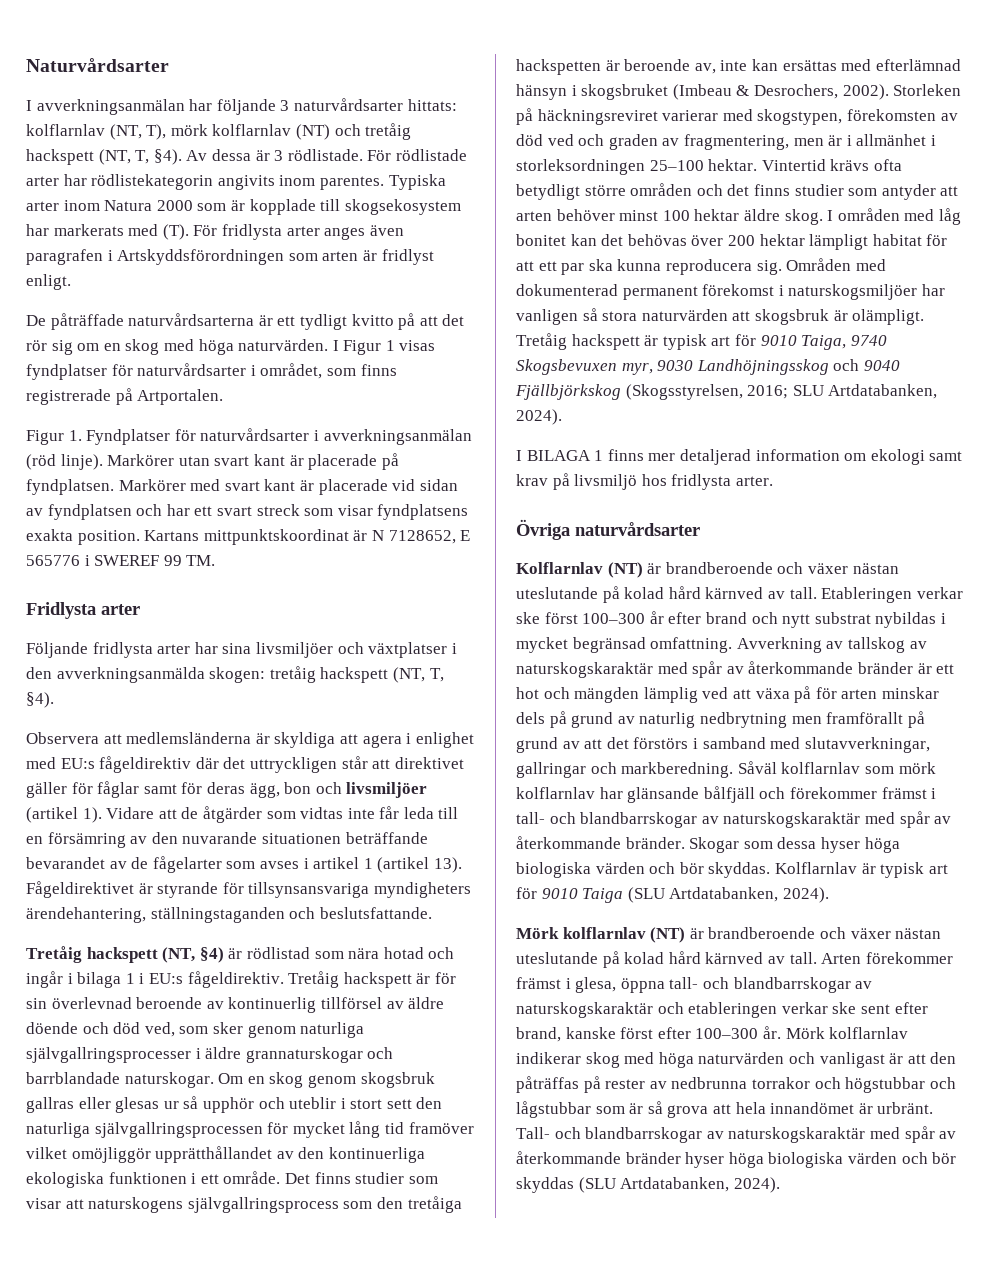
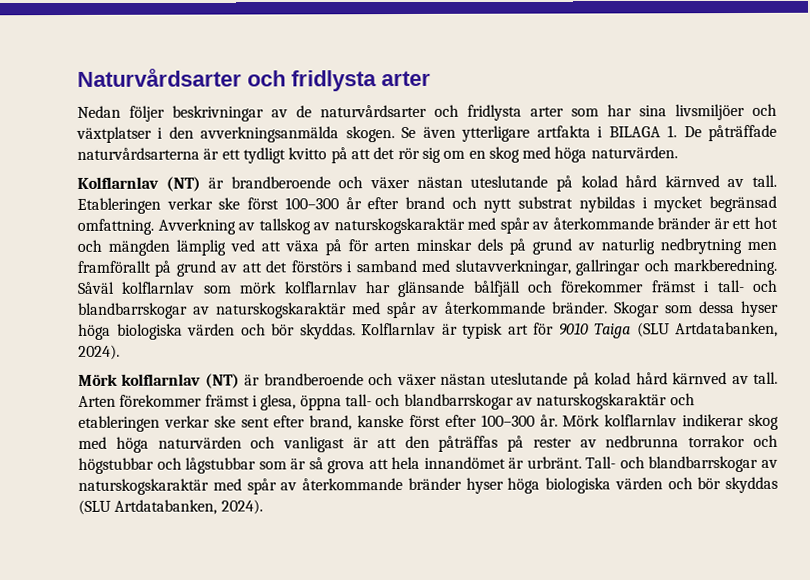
- Naturvårdsarter
- I avverkningsanmälan har följande 3 naturvårdsarter hittats: kolflarnlav (NT, T), mörk kolflarnlav (NT) och tretåig hackspett (NT, T, §4). Av dessa är 3 rödlistade. För rödlistade arter har rödlistekategorin angivits inom parentes. Typiska arter inom Natura 2000 som är kopplade till skogsekosystem har markerats med (T). För fridlysta arter anges även paragrafen i Artskyddsförordningen som arten är fridlyst enligt.
- De påträffade naturvårdsarterna är ett tydligt kvitto på att det rör sig om en skog med höga naturvärden. I Figur 1 visas fyndplatser för naturvårdsarter i området, som finns registrerade på Artportalen.
- Figur 1. Fyndplatser för naturvårdsarter i avverkningsanmälan (röd linje). Markörer utan svart kant är placerade på fyndplatsen. Markörer med svart kant är placerade vid sidan av fyndplatsen och har ett svart streck som visar fyndplatsens exakta position. Kartans mittpunktskoordinat är N 7128652, E 565776 i SWEREF 99 TM.
- Fridlysta arter
- Följande fridlysta arter har sina livsmiljöer och växtplatser i den avverkningsanmälda skogen: tretåig hackspett (NT, T, §4).
- Observera att medlemsländerna är skyldiga att agera i enlighet med EU:s fågeldirektiv där det uttryckligen står att direktivet gäller för fåglar samt för deras ägg, bon och livsmiljöer (artikel 1). Vidare att de åtgärder som vidtas inte får leda till en försämring av den nuvarande situationen beträffande bevarandet av de fågelarter som avses i artikel 1 (artikel 13). Fågeldirektivet är styrande för tillsynsansvariga myndigheters ärendehantering, ställningstaganden och beslutsfattande.
- Tretåig hackspett (NT, §4) är rödlistad som nära hotad och ingår i bilaga 1 i EU:s fågeldirektiv. Tretåig hackspett är för sin överlevnad beroende av kontinuerlig tillförsel av äldre döende och död ved, som sker genom naturliga självgallringsprocesser i äldre grannaturskogar och barrblandade naturskogar. Om en skog genom skogsbruk gallras eller glesas ur så upphör och uteblir i stort sett den naturliga självgallringsprocessen för mycket lång tid framöver vilket omöjliggör upprätthållandet av den kontinuerliga ekologiska funktionen i ett område. Det finns studier som visar att naturskogens självgallringsprocess som den tretåiga hackspetten är beroende av, inte kan ersättas med efterlämnad hänsyn i skogsbruket (Imbeau & Desrochers, 2002). Storleken på häckningsreviret varierar med skogstypen, förekomsten av död ved och graden av fragmentering, men är i allmänhet i storleksordningen 25–100 hektar. Vintertid krävs ofta betydligt större områden och det finns studier som antyder att arten behöver minst 100 hektar äldre skog. I områden med låg bonitet kan det behövas över 200 hektar lämpligt habitat för att ett par ska kunna reproducera sig. Områden med dokumenterad permanent förekomst i naturskogsmiljöer har vanligen så stora naturvärden att skogsbruk är olämpligt. Tretåig hackspett är typisk art för 9010 Taiga, 9740 Skogsbevuxen myr, 9030 Landhöjningsskog och 9040 Fjällbjörkskog (Skogsstyrelsen, 2016; SLU Artdatabanken, 2024).
- I BILAGA 1 finns mer detaljerad information om ekologi samt krav på livsmiljö hos fridlysta arter.
- Övriga naturvårdsarter
+ Naturvårdsarter och fridlysta arter
+ Nedan följer beskrivningar av de naturvårdsarter och fridlysta arter som har sina livsmiljöer och växtplatser i den avverkningsanmälda skogen. Se även ytterligare artfakta i BILAGA 1. De påträffade naturvårdsarterna är ett tydligt kvitto på att det rör sig om en skog med höga naturvärden.

